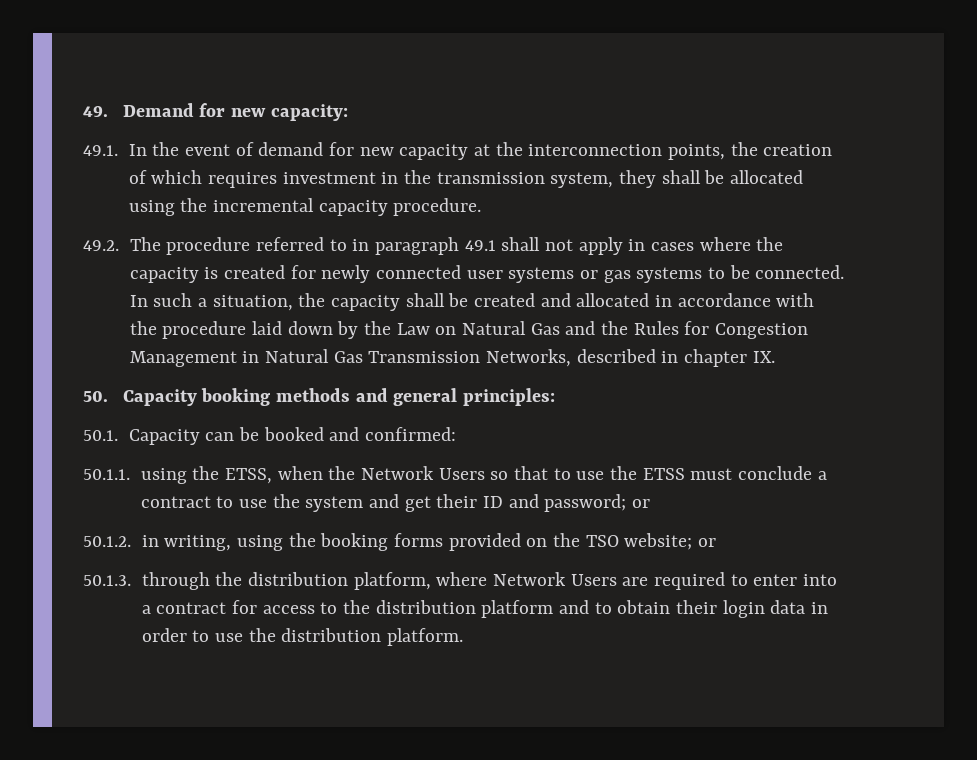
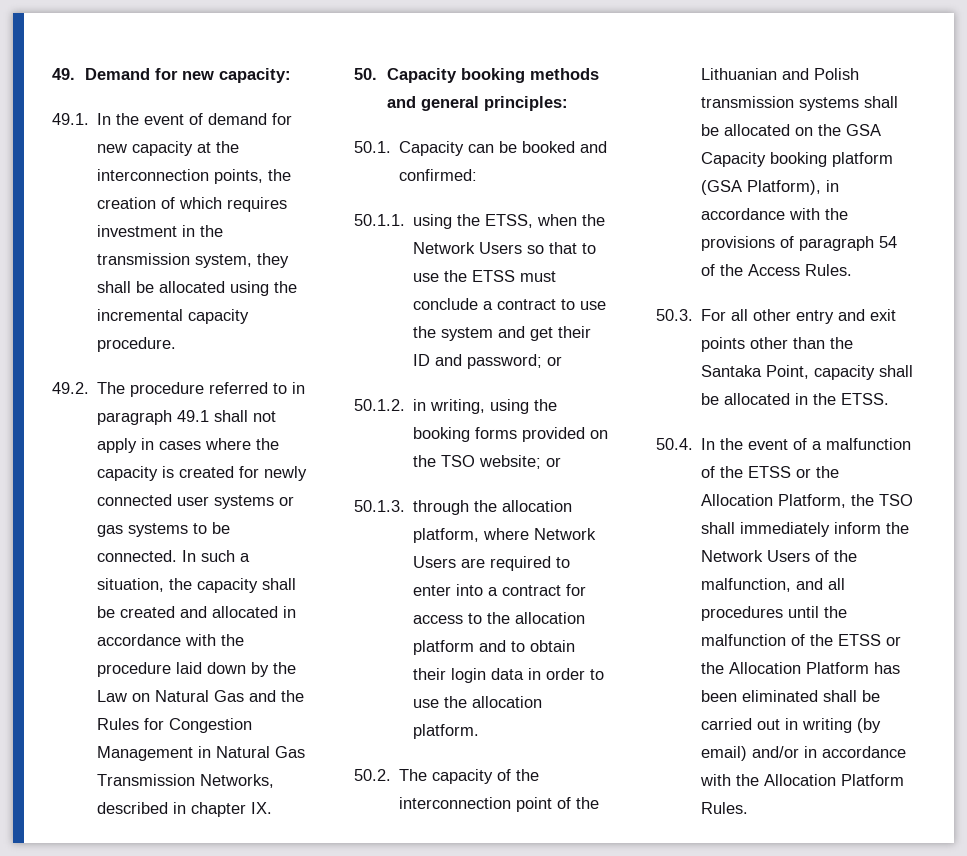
- 50.1.3. through the distribution platform, where Network Users are required to enter into a contract for access to the distribution platform and to obtain their login data in order to use the distribution platform.
+ 50.1.3. through the allocation platform, where Network Users are required to enter into a contract for access to the allocation platform and to obtain their login data in order to use the allocation platform.
+ 50.2. The capacity of the interconnection point of the Lithuanian and Polish transmission systems shall be allocated on the GSA Capacity booking platform (GSA Platform), in accordance with the provisions of paragraph 54 of the Access Rules.
+ 50.3. For all other entry and exit points other than the Santaka Point, capacity shall be allocated in the ETSS.
+ 50.4. In the event of a malfunction of the ETSS or the Allocation Platform, the TSO shall immediately inform the Network Users of the malfunction, and all procedures until the malfunction of the ETSS or the Allocation Platform has been eliminated shall be carried out in writing (by email) and/or in accordance with the Allocation Platform Rules.

